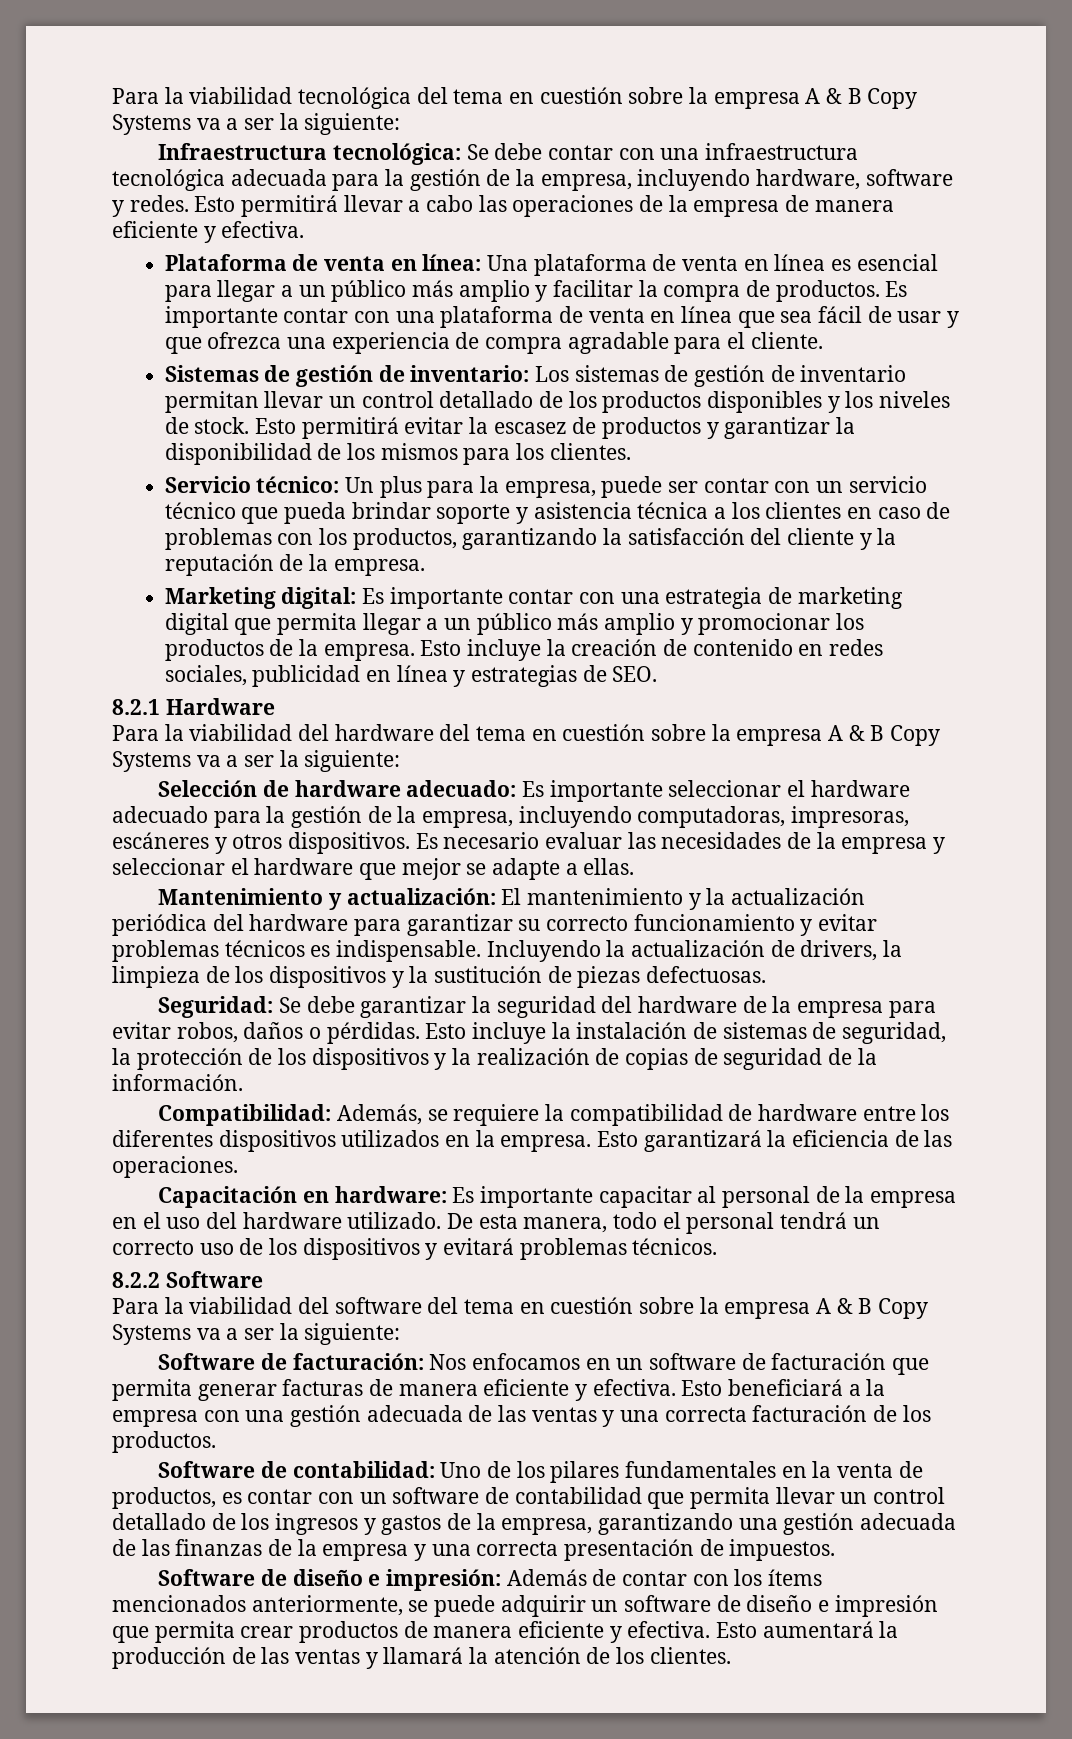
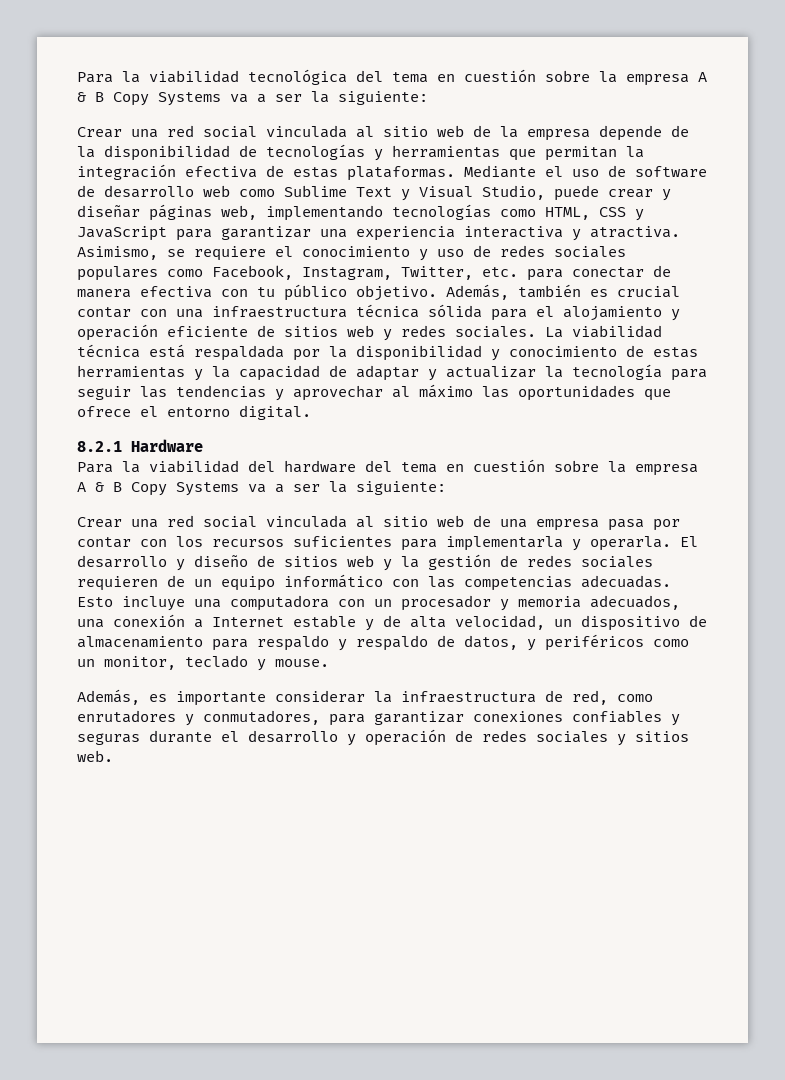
- Infraestructura tecnológica: Se debe contar con una infraestructura tecnológica adecuada para la gestión de la empresa, incluyendo hardware, software y redes. Esto permitirá llevar a cabo las operaciones de la empresa de manera eficiente y efectiva.
- Plataforma de venta en línea: Una plataforma de venta en línea es esencial para llegar a un público más amplio y facilitar la compra de productos. Es importante contar con una plataforma de venta en línea que sea fácil de usar y que ofrezca una experiencia de compra agradable para el cliente.
- Sistemas de gestión de inventario: Los sistemas de gestión de inventario permitan llevar un control detallado de los productos disponibles y los niveles de stock. Esto permitirá evitar la escasez de productos y garantizar la disponibilidad de los mismos para los clientes.
- Servicio técnico: Un plus para la empresa, puede ser contar con un servicio técnico que pueda brindar soporte y asistencia técnica a los clientes en caso de problemas con los productos, garantizando la satisfacción del cliente y la reputación de la empresa.
- Marketing digital: Es importante contar con una estrategia de marketing digital que permita llegar a un público más amplio y promocionar los productos de la empresa. Esto incluye la creación de contenido en redes sociales, publicidad en línea y estrategias de SEO.
+ Crear una red social vinculada al sitio web de la empresa depende de la disponibilidad de tecnologías y herramientas que permitan la integración efectiva de estas plataformas. Mediante el uso de software de desarrollo web como Sublime Text y Visual Studio, puede crear y diseñar páginas web, implementando tecnologías como HTML, CSS y JavaScript para garantizar una experiencia interactiva y atractiva. Asimismo, se requiere el conocimiento y uso de redes sociales populares como Facebook, Instagram, Twitter, etc. para conectar de manera efectiva con tu público objetivo. Además, también es crucial contar con una infraestructura técnica sólida para el alojamiento y operación eficiente de sitios web y redes sociales. La viabilidad técnica está respaldada por la disponibilidad y conocimiento de estas herramientas y la capacidad de adaptar y actualizar la tecnología para seguir las tendencias y aprovechar al máximo las oportunidades que ofrece el entorno digital.
- Selección de hardware adecuado: Es importante seleccionar el hardware adecuado para la gestión de la empresa, incluyendo computadoras, impresoras, escáneres y otros dispositivos. Es necesario evaluar las necesidades de la empresa y seleccionar el hardware que mejor se adapte a ellas.
- Mantenimiento y actualización: El mantenimiento y la actualización periódica del hardware para garantizar su correcto funcionamiento y evitar problemas técnicos es indispensable. Incluyendo la actualización de drivers, la limpieza de los dispositivos y la sustitución de piezas defectuosas.
- Seguridad: Se debe garantizar la seguridad del hardware de la empresa para evitar robos, daños o pérdidas. Esto incluye la instalación de sistemas de seguridad, la protección de los dispositivos y la realización de copias de seguridad de la información.
- Compatibilidad: Además, se requiere la compatibilidad de hardware entre los diferentes dispositivos utilizados en la empresa. Esto garantizará la eficiencia de las operaciones.
- Capacitación en hardware: Es importante capacitar al personal de la empresa en el uso del hardware utilizado. De esta manera, todo el personal tendrá un correcto uso de los dispositivos y evitará problemas técnicos.
- 8.2.2 Software
- Para la viabilidad del software del tema en cuestión sobre la empresa A & B Copy Systems va a ser la siguiente:
- Software de facturación: Nos enfocamos en un software de facturación que permita generar facturas de manera eficiente y efectiva. Esto beneficiará a la empresa con una gestión adecuada de las ventas y una correcta facturación de los productos.
- Software de contabilidad: Uno de los pilares fundamentales en la venta de productos, es contar con un software de contabilidad que permita llevar un control detallado de los ingresos y gastos de la empresa, garantizando una gestión adecuada de las finanzas de la empresa y una correcta presentación de impuestos.
- Software de diseño e impresión: Además de contar con los ítems mencionados anteriormente, se puede adquirir un software de diseño e impresión que permita crear productos de manera eficiente y efectiva. Esto aumentará la producción de las ventas y llamará la atención de los clientes.
+ Crear una red social vinculada al sitio web de una empresa pasa por contar con los recursos suficientes para implementarla y operarla. El desarrollo y diseño de sitios web y la gestión de redes sociales requieren de un equipo informático con las competencias adecuadas. Esto incluye una computadora con un procesador y memoria adecuados, una conexión a Internet estable y de alta velocidad, un dispositivo de almacenamiento para respaldo y respaldo de datos, y periféricos como un monitor, teclado y mouse.
+ Además, es importante considerar la infraestructura de red, como enrutadores y conmutadores, para garantizar conexiones confiables y seguras durante el desarrollo y operación de redes sociales y sitios web.

